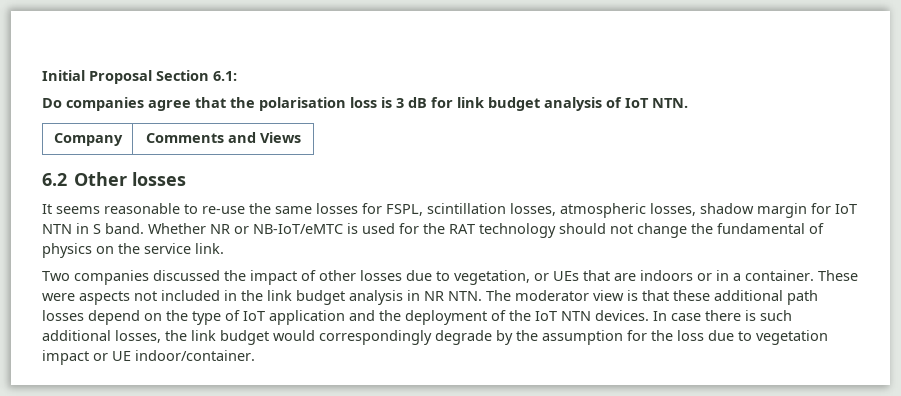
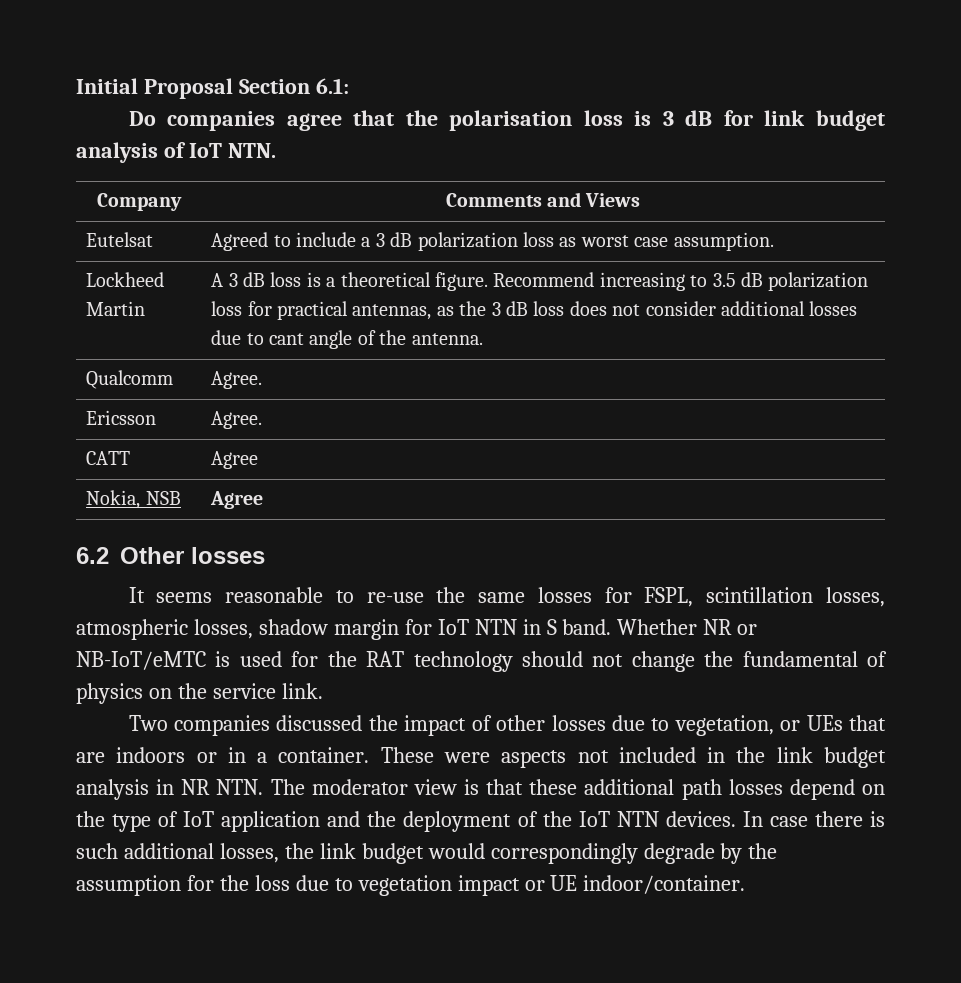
+ Eutelsat | Agreed to include a 3 dB polarization loss as worst case assumption.
+ Lockheed Martin | A 3 dB loss is a theoretical figure. Recommend increasing to 3.5 dB polarization loss for practical antennas, as the 3 dB loss does not consider additional losses due to cant angle of the antenna.
+ Qualcomm | Agree.
+ Ericsson | Agree.
+ CATT | Agree
+ Nokia, NSB | Agree

